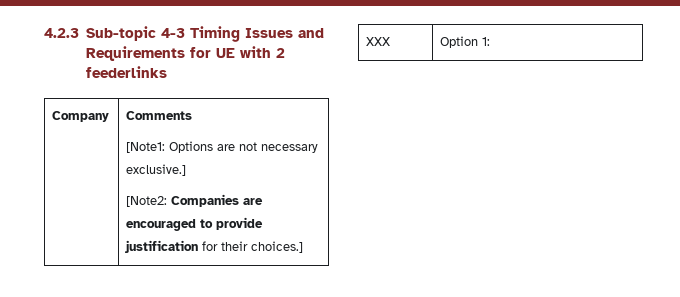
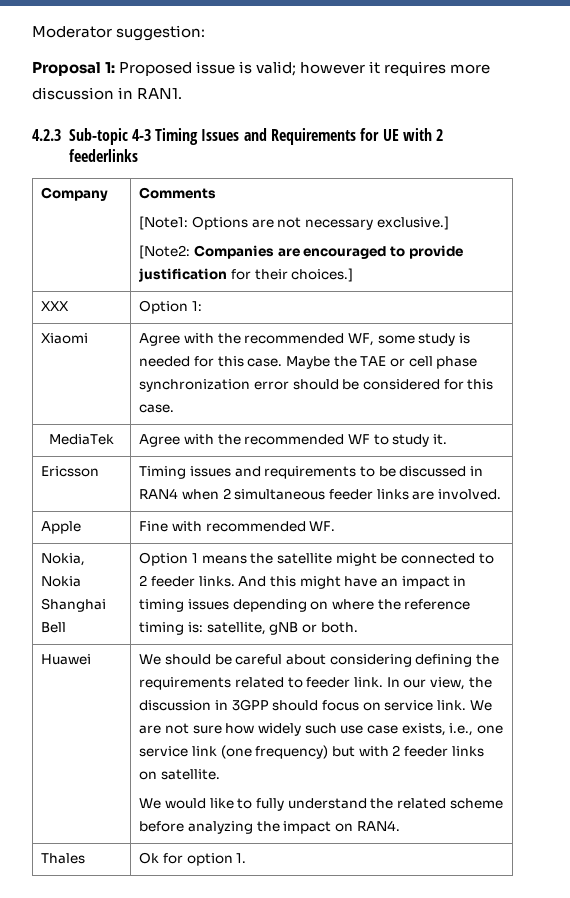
+ Moderator suggestion:
+ Proposal 1: Proposed issue is valid; however it requires more discussion in RAN1.
+ Xiaomi | Agree with the recommended WF, some study is needed for this case. Maybe the TAE or cell phase synchronization error should be considered for this case.
+ MediaTek | Agree with the recommended WF to study it.
+ Ericsson | Timing issues and requirements to be discussed in RAN4 when 2 simultaneous feeder links are involved.
+ Apple | Fine with recommended WF.
+ Nokia, Nokia Shanghai Bell | Option 1 means the satellite might be connected to 2 feeder links. And this might have an impact in timing issues depending on where the reference timing is: satellite, gNB or both.
+ Huawei | We should be careful about considering defining the requirements related to feeder link. In our view, the discussion in 3GPP should focus on service link. We are not sure how widely such use case exists, i.e., one service link (one frequency) but with 2 feeder links on satellite.
+ We would like to fully understand the related scheme before analyzing the impact on RAN4.
+ Thales | Ok for option 1.

